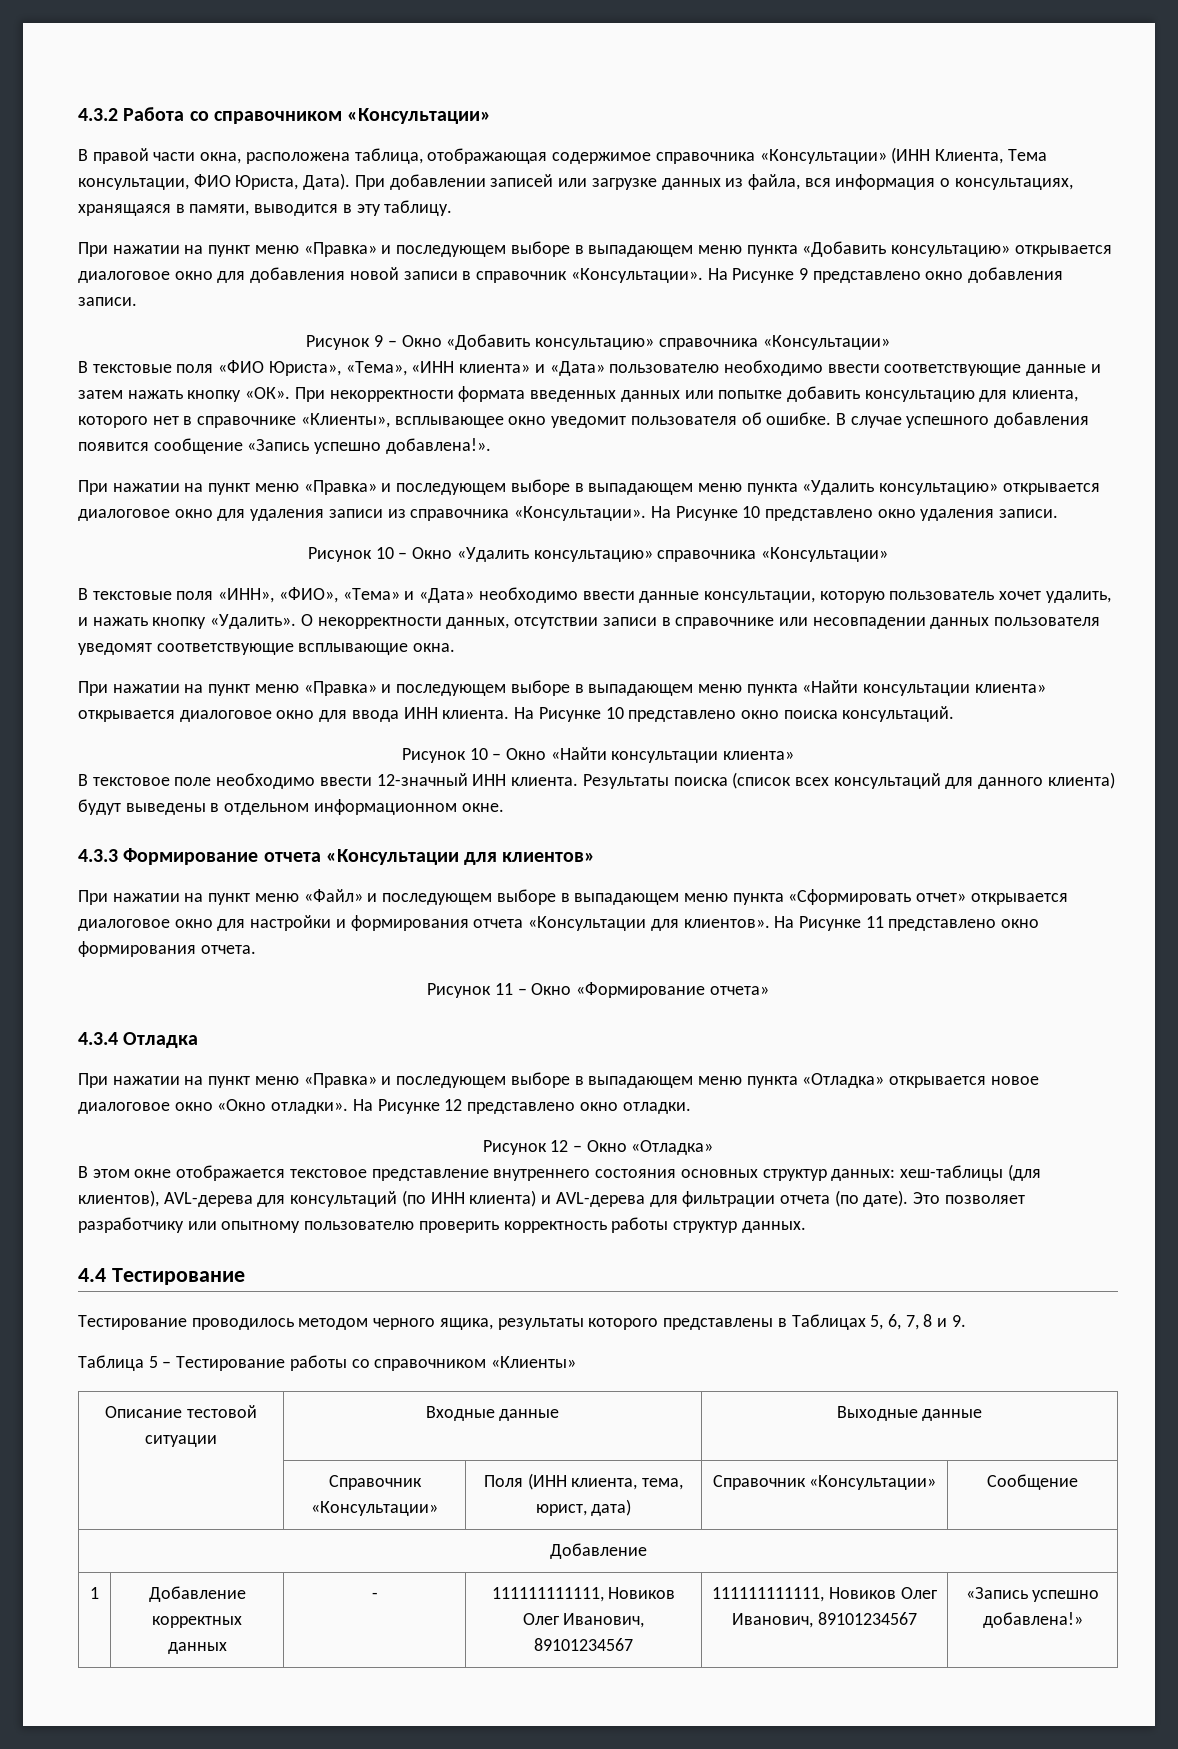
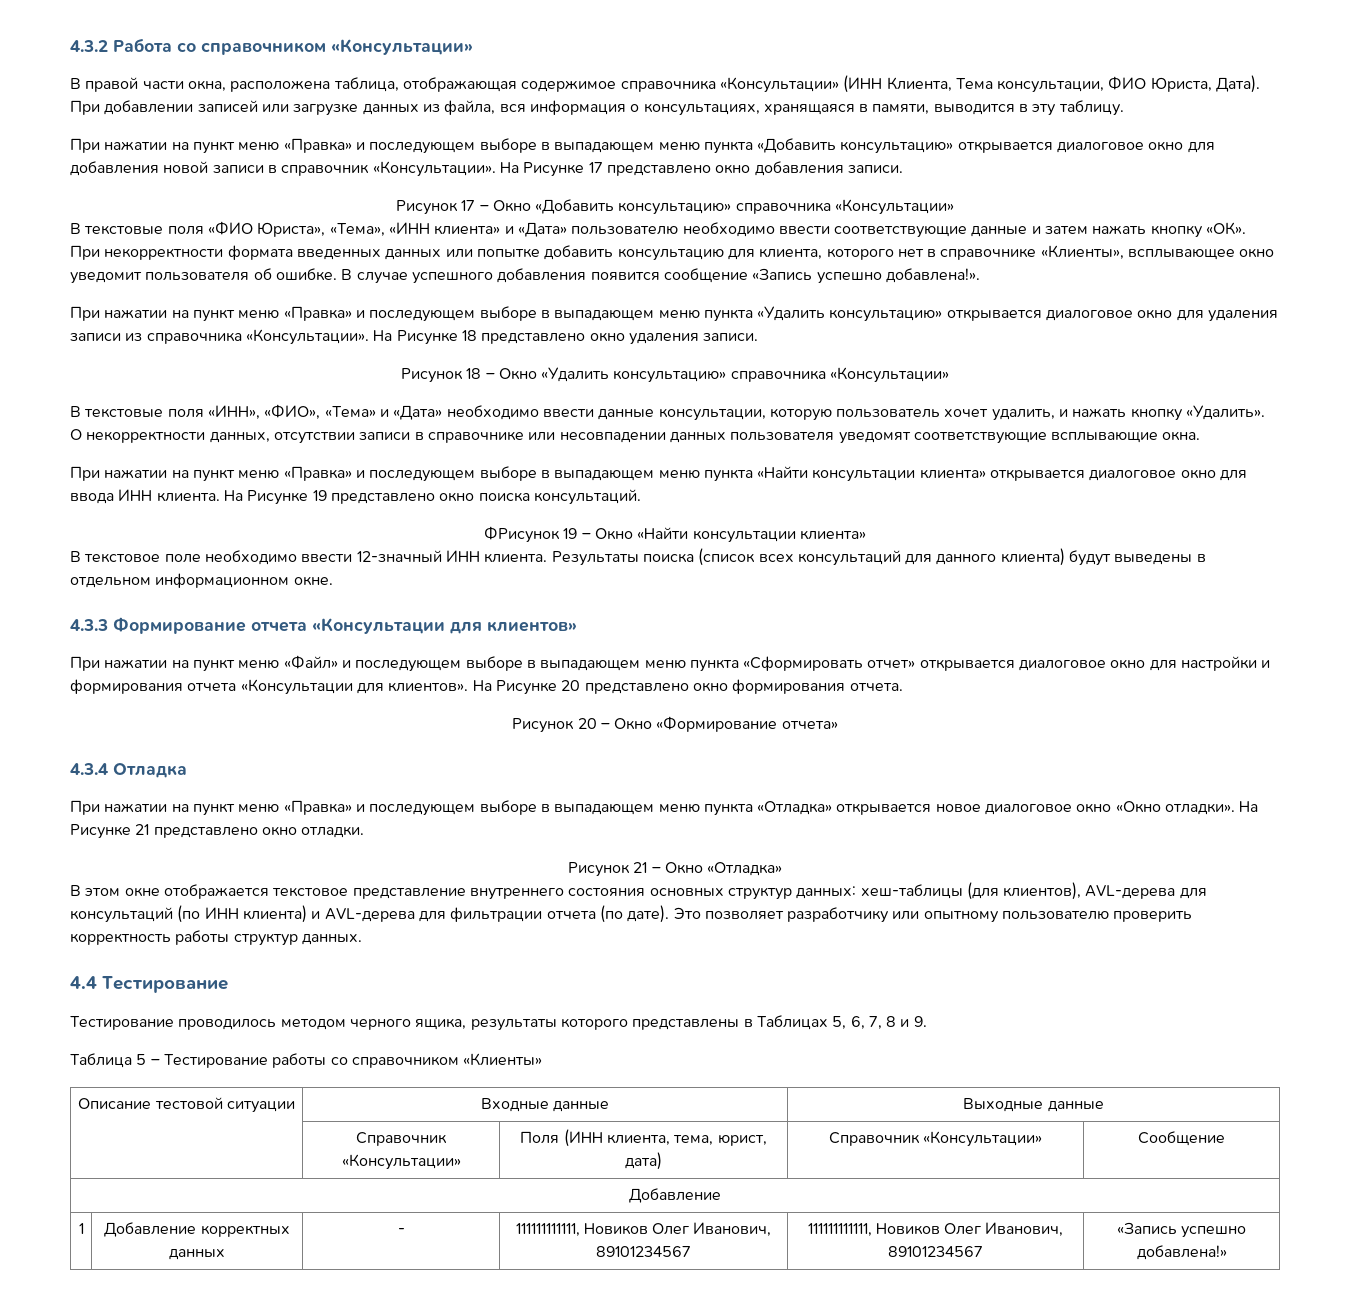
- На Рисунке 9 представлено окно добавления записи.
+ На Рисунке 17 представлено окно добавления записи.
- Рисунок 9 – Окно «Добавить консультацию» справочника «Консультации»
+ Рисунок 17 – Окно «Добавить консультацию» справочника «Консультации»
- На Рисунке 10 представлено окно удаления записи.
+ На Рисунке 18 представлено окно удаления записи.
- Рисунок 10 – Окно «Удалить консультацию» справочника «Консультации»
+ Рисунок 18 – Окно «Удалить консультацию» справочника «Консультации»
- На Рисунке 10 представлено окно поиска консультаций.
+ На Рисунке 19 представлено окно поиска консультаций.
- Рисунок 10 – Окно «Найти консультации клиента»
+ ФРисунок 19 – Окно «Найти консультации клиента»
- На Рисунке 11 представлено окно формирования отчета.
+ На Рисунке 20 представлено окно формирования отчета.
- Рисунок 11 – Окно «Формирование отчета»
+ Рисунок 20 – Окно «Формирование отчета»
- На Рисунке 12 представлено окно отладки.
+ На Рисунке 21 представлено окно отладки.
- Рисунок 12 – Окно «Отладка»
+ Рисунок 21 – Окно «Отладка»

